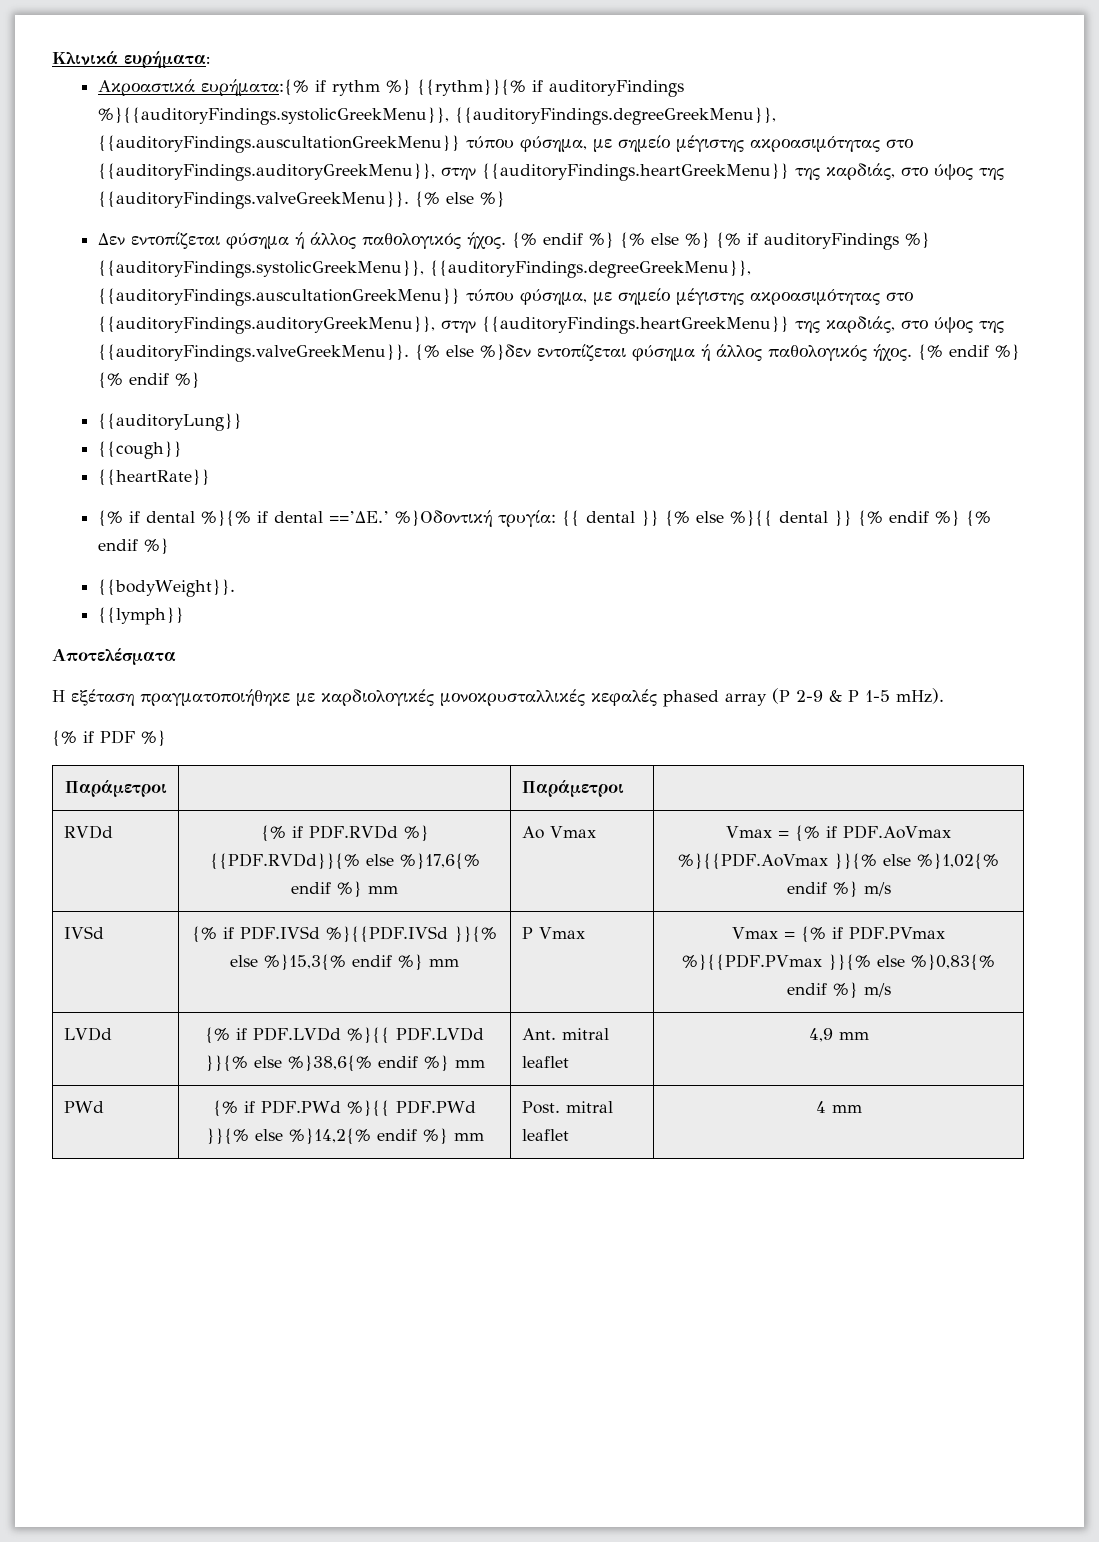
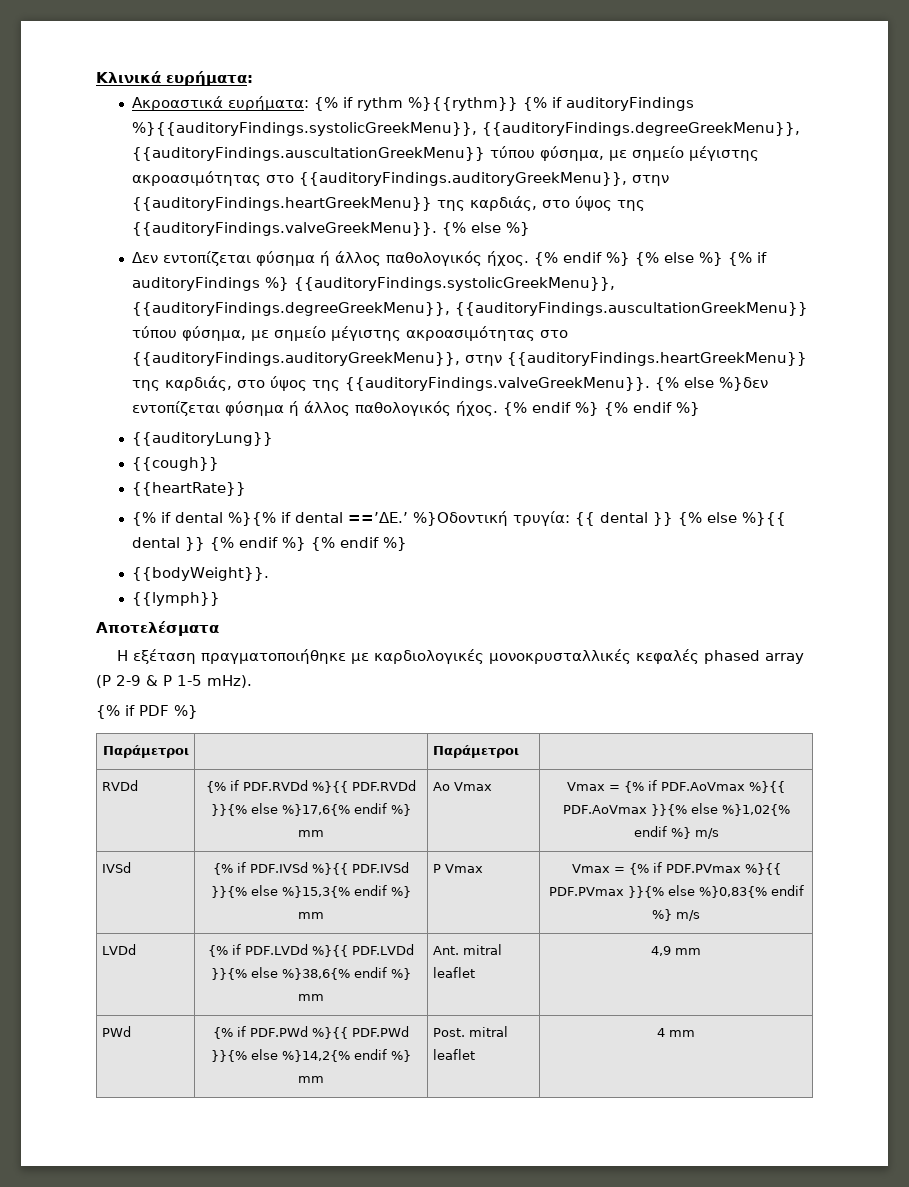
- Ακροαστικά ευρήματα:{% if rythm %} {{rythm}}{% if auditoryFindings %}{{auditoryFindings.systolicGreekMenu}}, {{auditoryFindings.degreeGreekMenu}}, {{auditoryFindings.auscultationGreekMenu}} τύπου φύσημα, με σημείο μέγιστης ακροασιμότητας στο {{auditoryFindings.auditoryGreekMenu}}, στην {{auditoryFindings.heartGreekMenu}} της καρδιάς, στο ύψος της {{auditoryFindings.valveGreekMenu}}. {% else %}
+ Ακροαστικά ευρήματα: {% if rythm %}{{rythm}} {% if auditoryFindings %}{{auditoryFindings.systolicGreekMenu}}, {{auditoryFindings.degreeGreekMenu}}, {{auditoryFindings.auscultationGreekMenu}} τύπου φύσημα, με σημείο μέγιστης ακροασιμότητας στο {{auditoryFindings.auditoryGreekMenu}}, στην {{auditoryFindings.heartGreekMenu}} της καρδιάς, στο ύψος της {{auditoryFindings.valveGreekMenu}}. {% else %}
- RVDd | {% if PDF.RVDd %} {{PDF.RVDd}}{% else %}17,6{% endif %} mm | Ao Vmax | Vmax = {% if PDF.AoVmax %}{{PDF.AoVmax }}{% else %}1,02{% endif %} m/s
+ RVDd | {% if PDF.RVDd %}{{ PDF.RVDd }}{% else %}17,6{% endif %} mm | Ao Vmax | Vmax = {% if PDF.AoVmax %}{{ PDF.AoVmax }}{% else %}1,02{% endif %} m/s
- IVSd | {% if PDF.IVSd %}{{PDF.IVSd }}{% else %}15,3{% endif %} mm | P Vmax | Vmax = {% if PDF.PVmax %}{{PDF.PVmax }}{% else %}0,83{% endif %} m/s
+ IVSd | {% if PDF.IVSd %}{{ PDF.IVSd }}{% else %}15,3{% endif %} mm | P Vmax | Vmax = {% if PDF.PVmax %}{{ PDF.PVmax }}{% else %}0,83{% endif %} m/s

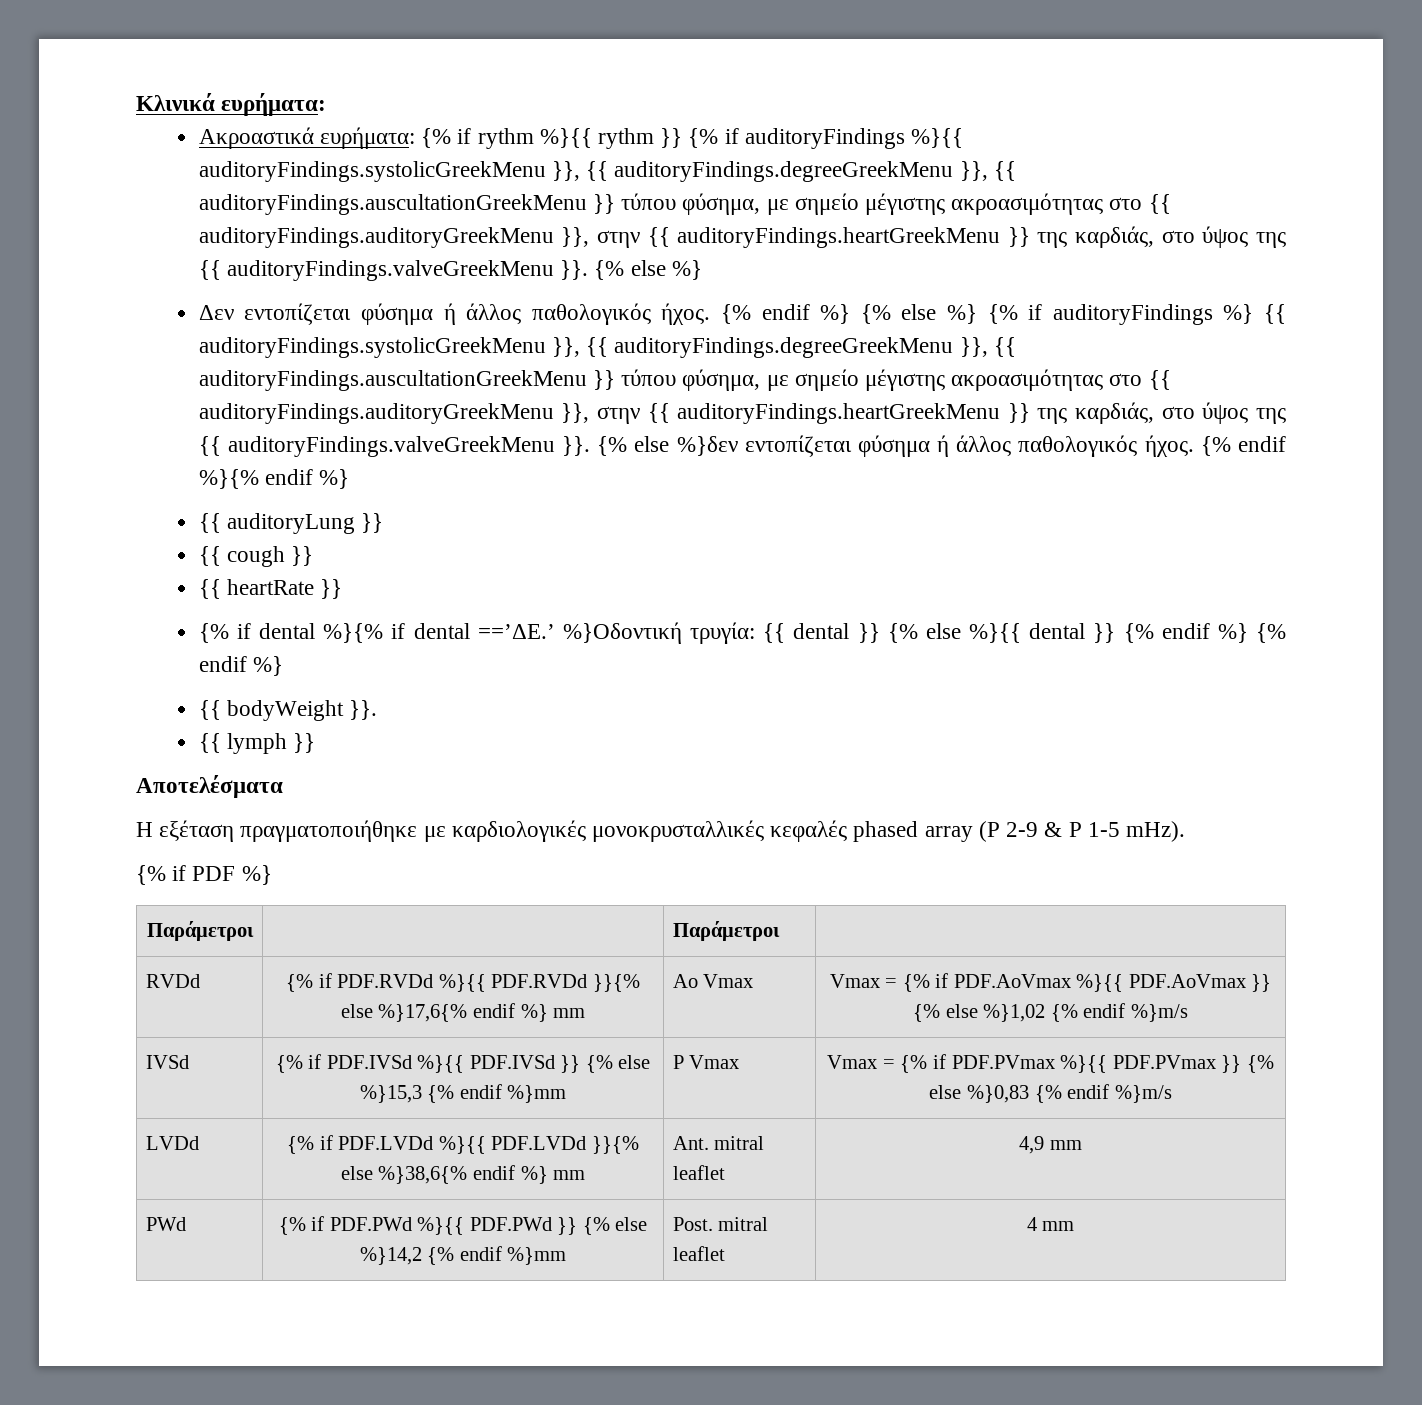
- Ακροαστικά ευρήματα: {% if rythm %}{{rythm}} {% if auditoryFindings %}{{auditoryFindings.systolicGreekMenu}}, {{auditoryFindings.degreeGreekMenu}}, {{auditoryFindings.auscultationGreekMenu}} τύπου φύσημα, με σημείο μέγιστης ακροασιμότητας στο {{auditoryFindings.auditoryGreekMenu}}, στην {{auditoryFindings.heartGreekMenu}} της καρδιάς, στο ύψος της {{auditoryFindings.valveGreekMenu}}. {% else %}
+ Ακροαστικά ευρήματα: {% if rythm %}{{ rythm }} {% if auditoryFindings %}{{ auditoryFindings.systolicGreekMenu }}, {{ auditoryFindings.degreeGreekMenu }}, {{ auditoryFindings.auscultationGreekMenu }} τύπου φύσημα, με σημείο μέγιστης ακροασιμότητας στο {{ auditoryFindings.auditoryGreekMenu }}, στην {{ auditoryFindings.heartGreekMenu }} της καρδιάς, στο ύψος της {{ auditoryFindings.valveGreekMenu }}. {% else %}
- {% endif %} {% else %} {% if auditoryFindings %} {{auditoryFindings.systolicGreekMenu}}, {{auditoryFindings.degreeGreekMenu}}, {{auditoryFindings.auscultationGreekMenu}} τύπου φύσημα, με σημείο μέγιστης ακροασιμότητας στο {{auditoryFindings.auditoryGreekMenu}}, στην {{auditoryFindings.heartGreekMenu}} της καρδιάς, στο ύψος της {{auditoryFindings.valveGreekMenu}}. {% else %}δεν εντοπίζεται φύσημα ή άλλος παθολογικός ήχος. {% endif %} {% endif %}
- {{auditoryLung}}
- {{cough}}
- {{heartRate}}
+ {% endif %} {% else %} {% if auditoryFindings %} {{ auditoryFindings.systolicGreekMenu }}, {{ auditoryFindings.degreeGreekMenu }}, {{ auditoryFindings.auscultationGreekMenu }} τύπου φύσημα, με σημείο μέγιστης ακροασιμότητας στο {{ auditoryFindings.auditoryGreekMenu }}, στην {{ auditoryFindings.heartGreekMenu }} της καρδιάς, στο ύψος της {{ auditoryFindings.valveGreekMenu }}. {% else %}δεν εντοπίζεται φύσημα ή άλλος παθολογικός ήχος. {% endif %}{% endif %}
+ {{ auditoryLung }}
+ {{ cough }}
+ {{ heartRate }}
- {{bodyWeight}}.
- {{lymph}}
+ {{ bodyWeight }}.
+ {{ lymph }}
- RVDd | {% if PDF.RVDd %}{{ PDF.RVDd }}{% else %}17,6{% endif %} mm | Ao Vmax | Vmax = {% if PDF.AoVmax %}{{ PDF.AoVmax }}{% else %}1,02{% endif %} m/s
+ RVDd | {% if PDF.RVDd %}{{ PDF.RVDd }}{% else %}17,6{% endif %} mm | Ao Vmax | Vmax = {% if PDF.AoVmax %}{{ PDF.AoVmax }} {% else %}1,02 {% endif %}m/s
- IVSd | {% if PDF.IVSd %}{{ PDF.IVSd }}{% else %}15,3{% endif %} mm | P Vmax | Vmax = {% if PDF.PVmax %}{{ PDF.PVmax }}{% else %}0,83{% endif %} m/s
+ IVSd | {% if PDF.IVSd %}{{ PDF.IVSd }} {% else %}15,3 {% endif %}mm | P Vmax | Vmax = {% if PDF.PVmax %}{{ PDF.PVmax }} {% else %}0,83 {% endif %}m/s
- PWd | {% if PDF.PWd %}{{ PDF.PWd }}{% else %}14,2{% endif %} mm | Post. mitral leaflet | 4 mm
+ PWd | {% if PDF.PWd %}{{ PDF.PWd }} {% else %}14,2 {% endif %}mm | Post. mitral leaflet | 4 mm

